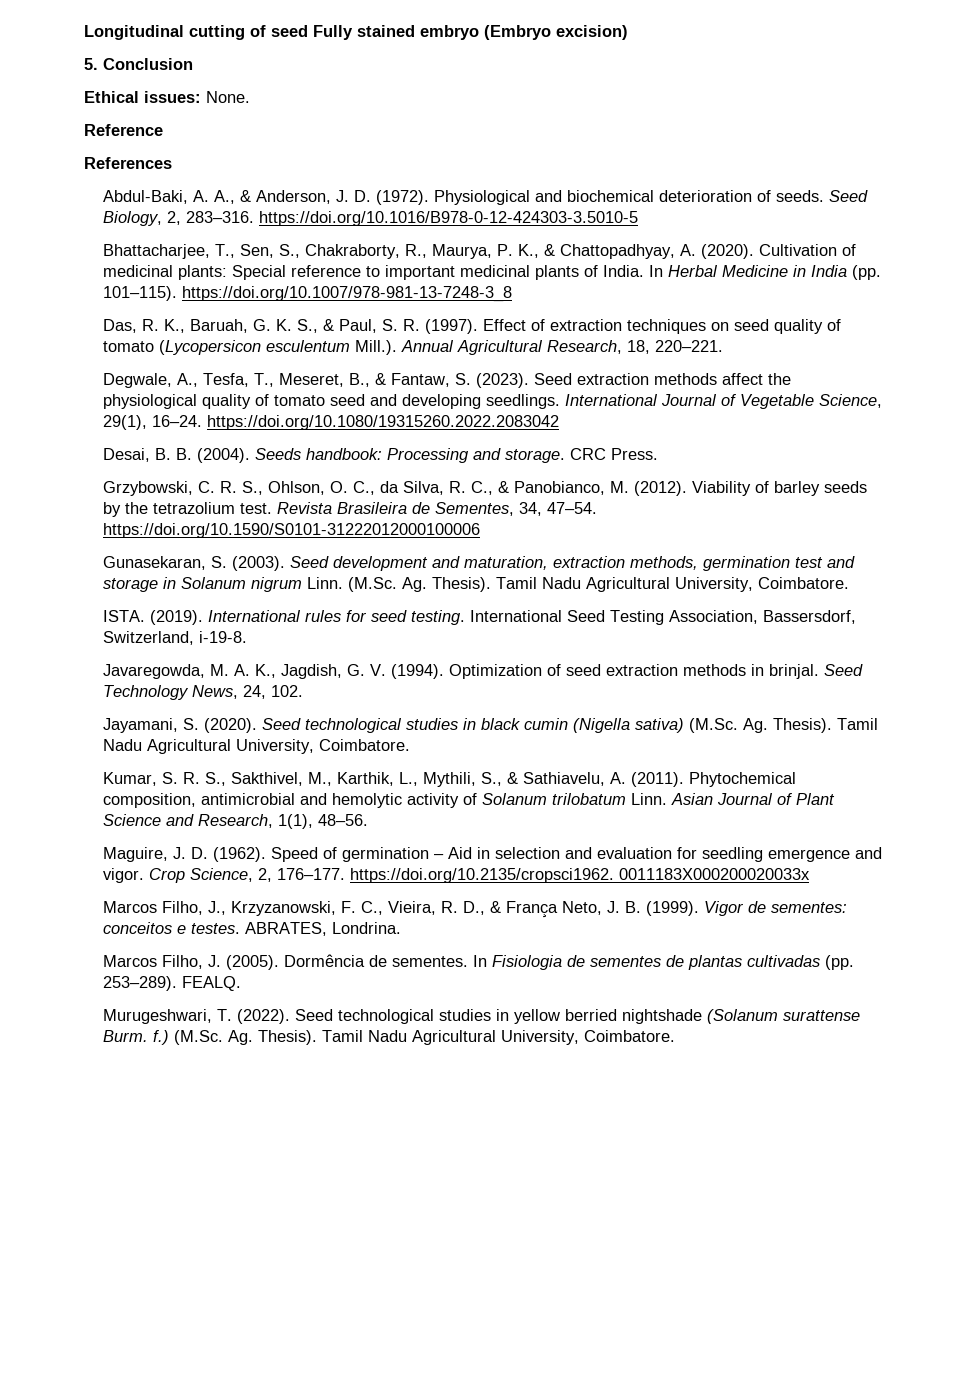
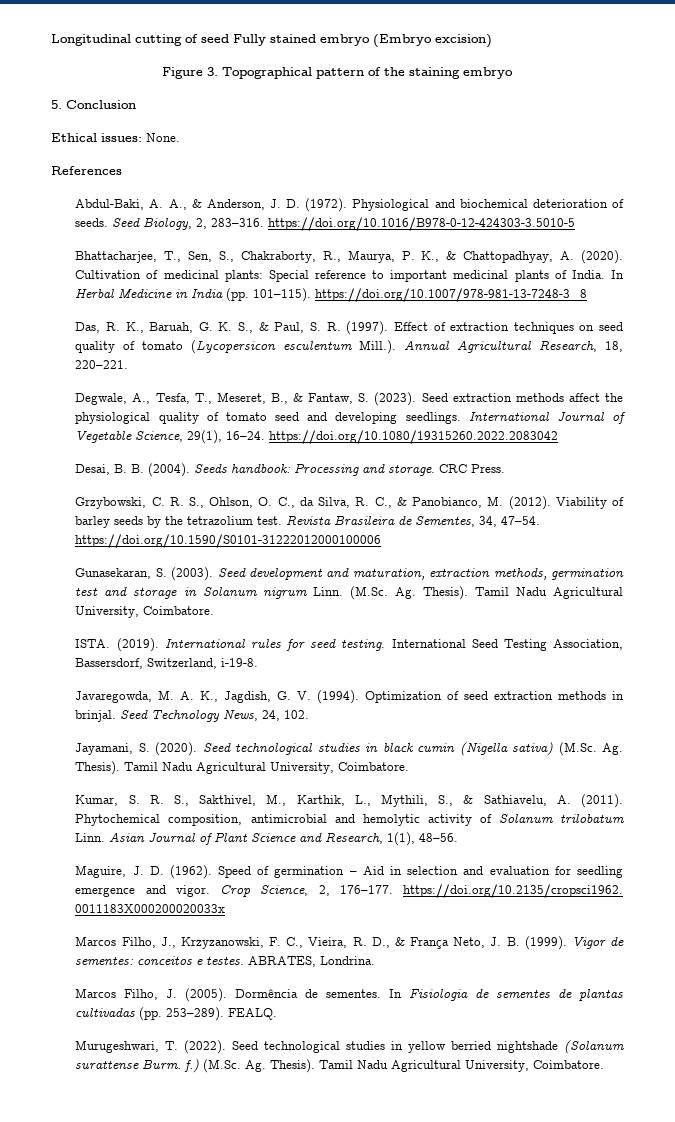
+ Figure 3. Topographical pattern of the staining embryo
- Reference

